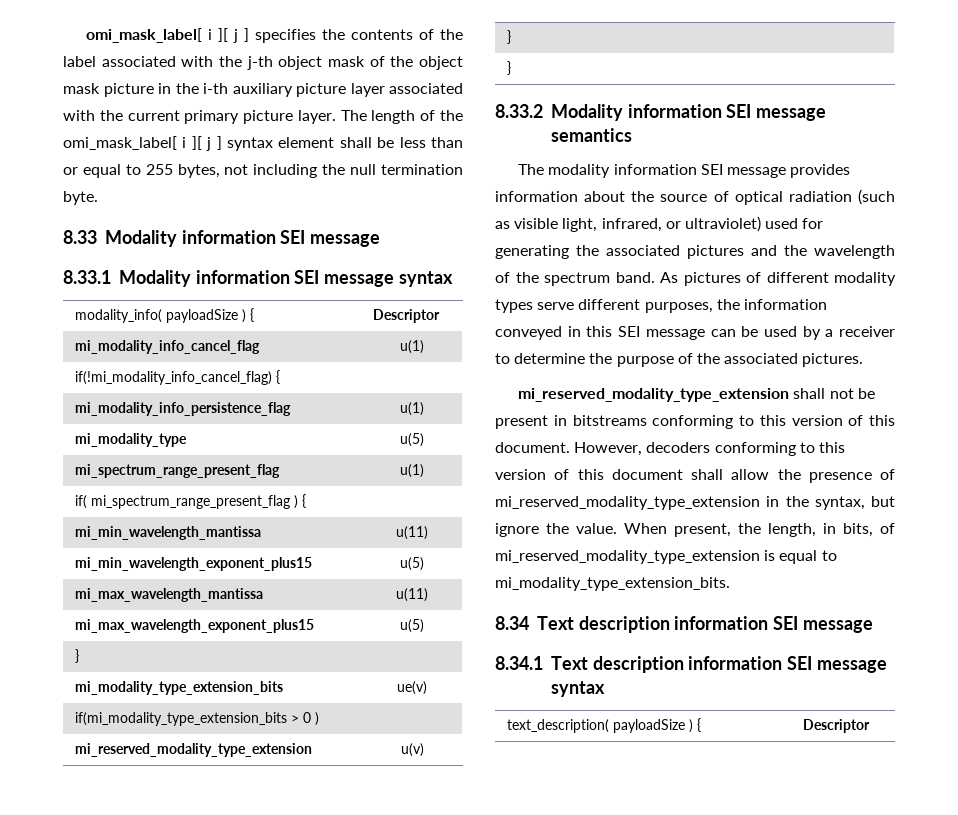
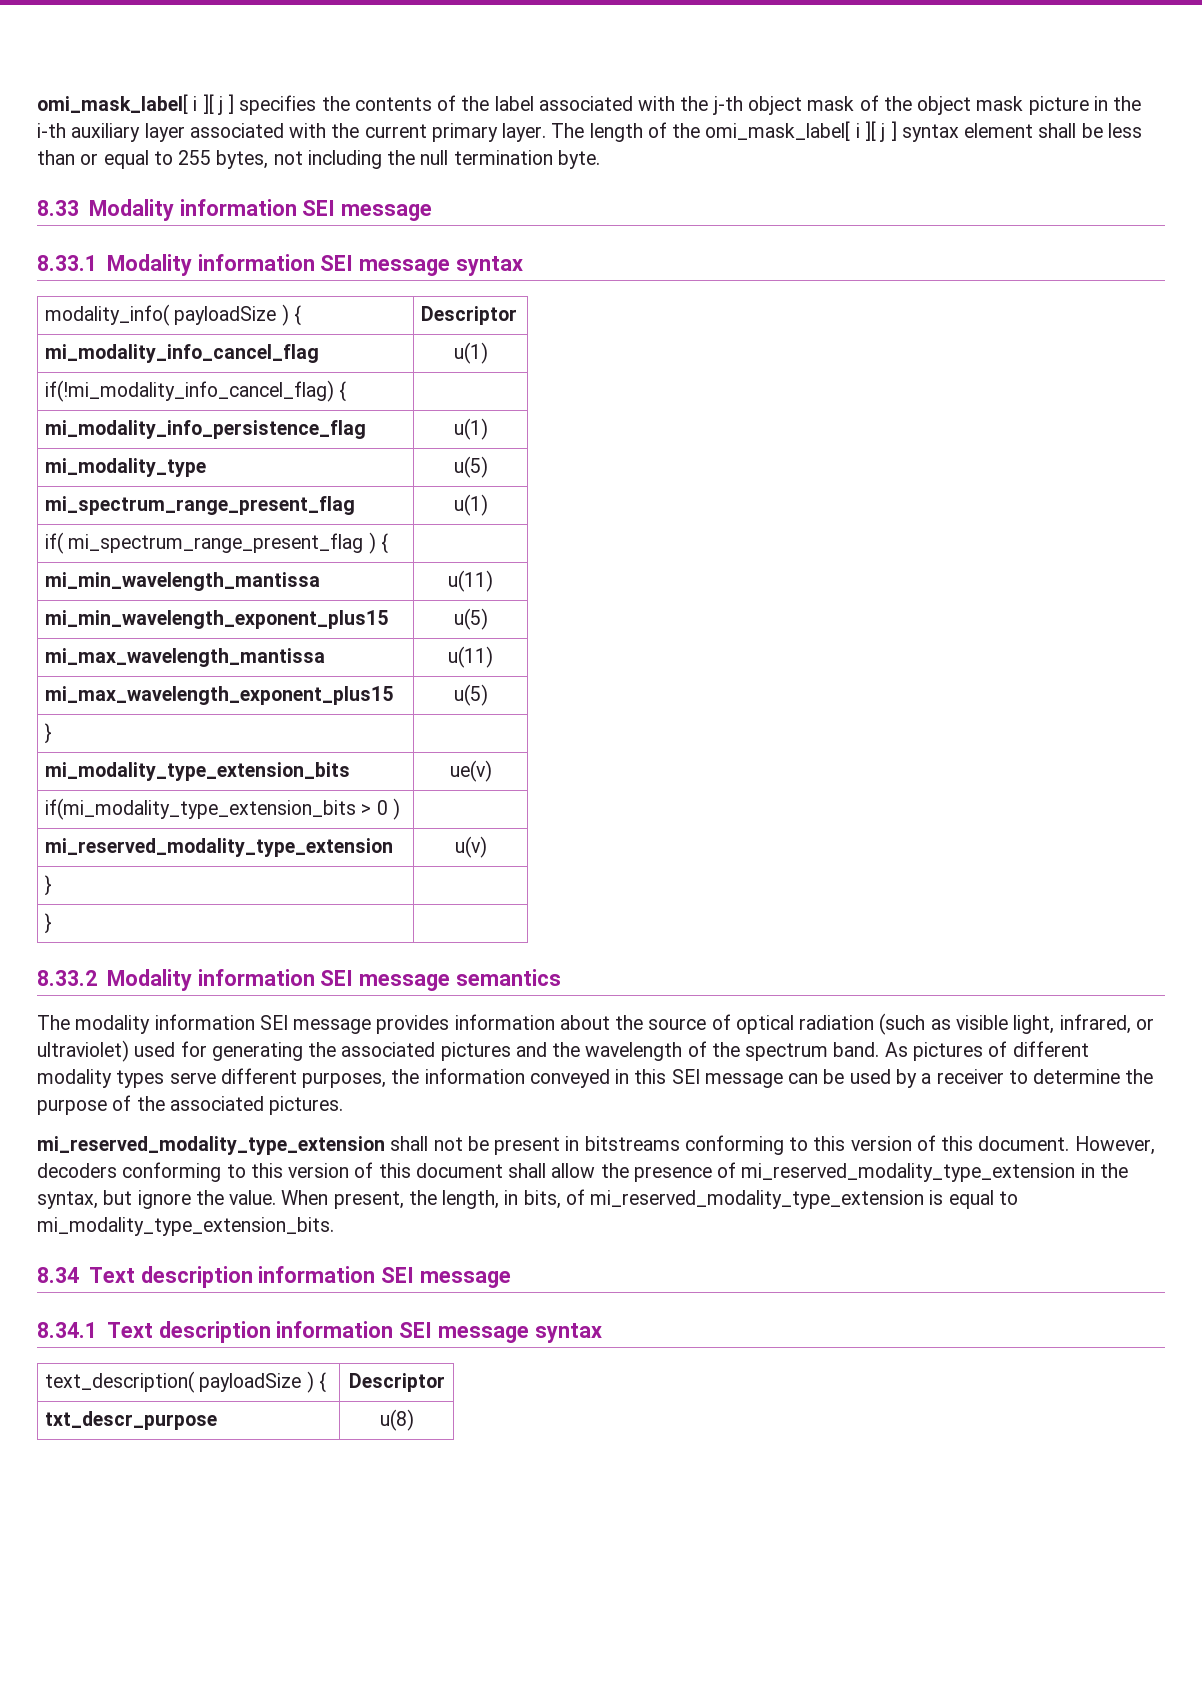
- omi_mask_label[ i ][ j ] specifies the contents of the label associated with the j-th object mask of the object mask picture in the i-th auxiliary picture layer associated with the current primary picture layer.
+ omi_mask_label[ i ][ j ] specifies the contents of the label associated with the j-th object mask of the object mask picture in the i-th auxiliary layer associated with the current primary layer.
+ txt_descr_purpose | u(8)

